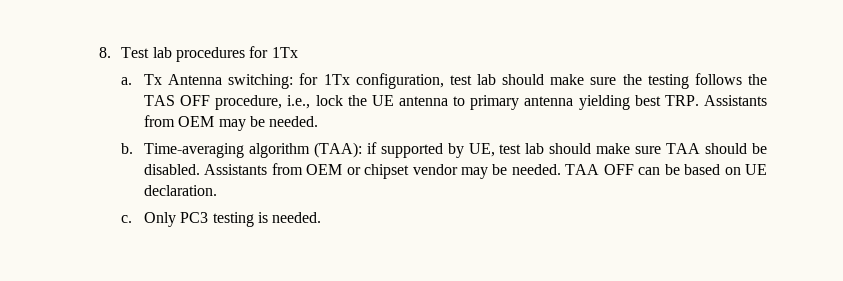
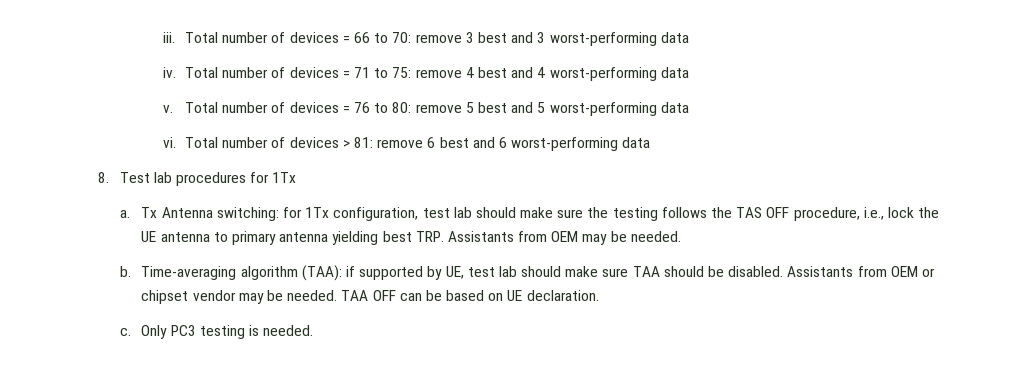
+ iii. Total number of devices = 66 to 70: remove 3 best and 3 worst-performing data
+ iv. Total number of devices = 71 to 75: remove 4 best and 4 worst-performing data
+ v. Total number of devices = 76 to 80: remove 5 best and 5 worst-performing data
+ vi. Total number of devices > 81: remove 6 best and 6 worst-performing data

